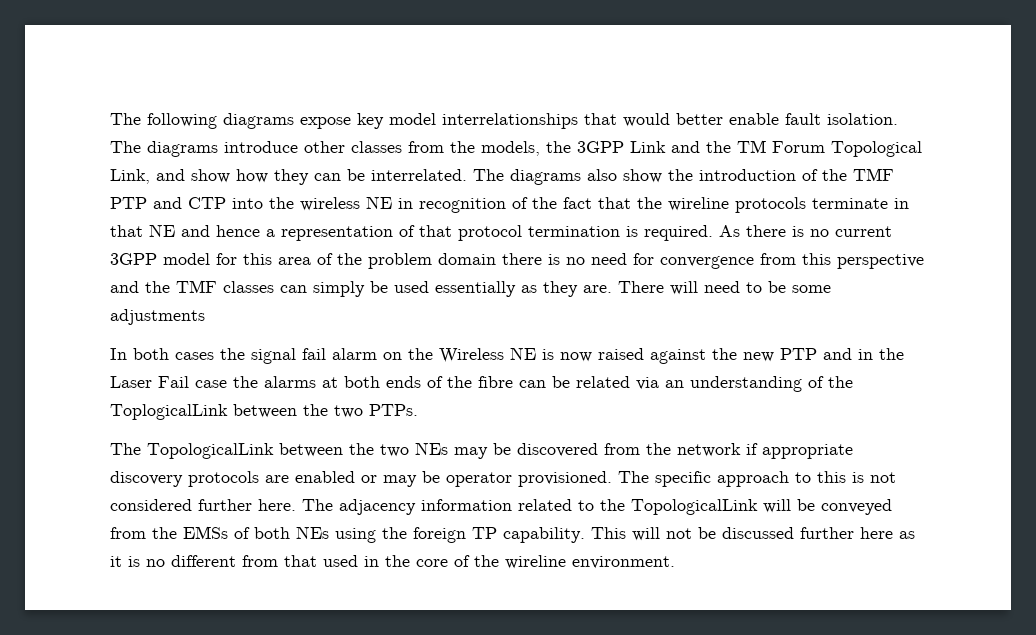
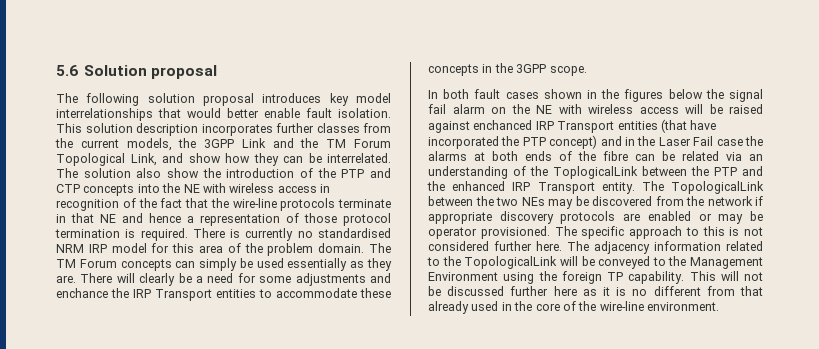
- The following diagrams expose key model interrelationships that would better enable fault isolation.
+ 5.6 Solution proposal
+ The following solution proposal introduces key model interrelationships that would better enable fault isolation.
- The diagrams introduce other classes from the models, the 3GPP Link and the TM Forum Topological Link, and show how they can be interrelated.
+ This solution description incorporates further classes from the current models, the 3GPP Link and the TM Forum Topological Link, and show how they can be interrelated.
- The diagrams also show the introduction of the TMF PTP and CTP into the wireless NE in recognition of the fact that the wireline protocols terminate in that NE and hence a representation of that protocol termination is required.
+ The solution also show the introduction of the PTP and CTP concepts into the NE with wireless access in recognition of the fact that the wire-line protocols terminate in that NE and hence a representation of those protocol termination is required.
- As there is no current 3GPP model for this area of the problem domain there is no need for convergence from this perspective and the TMF classes can simply be used essentially as they are.
+ There is currently no standardised NRM IRP model for this area of the problem domain. The TM Forum concepts can simply be used essentially as they are.
- There will need to be some adjustments
- In both cases the signal fail alarm on the Wireless NE is now raised against the new PTP and in the Laser Fail case the alarms at both ends of the fibre can be related via an understanding of the ToplogicalLink between the two PTPs.
- The TopologicalLink between the two NEs may be discovered from the network if appropriate discovery protocols are enabled or may be operator provisioned.
+ There will clearly be a need for some adjustments and enchance the IRP Transport entities to accommodate these concepts in the 3GPP scope.
+ In both fault cases shown in the figures below the signal fail alarm on the NE with wireless access will be raised against enchanced IRP Transport entities (that have incorporated the PTP concept) and in the Laser Fail case the alarms at both ends of the fibre can be related via an understanding of the ToplogicalLink between the PTP and the enhanced IRP Transport entity. The TopologicalLink between the two NEs may be discovered from the network if appropriate discovery protocols are enabled or may be operator provisioned.
- The adjacency information related to the TopologicalLink will be conveyed from the EMSs of both NEs using the foreign TP capability.
+ The adjacency information related to the TopologicalLink will be conveyed to the Management Environment using the foreign TP capability.
- This will not be discussed further here as it is no different from that used in the core of the wireline environment.
+ This will not be discussed further here as it is no different from that already used in the core of the wire-line environment.

